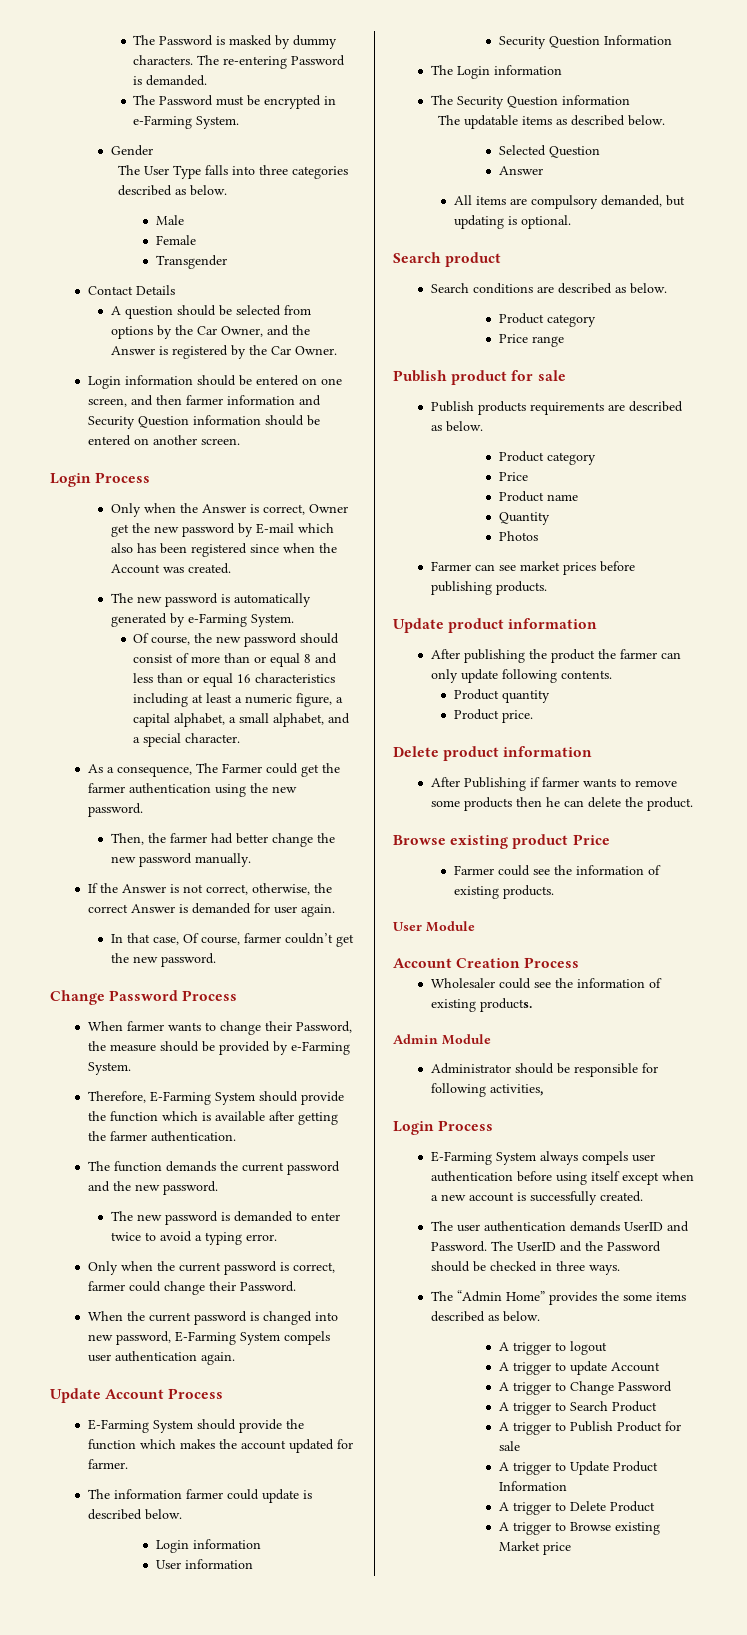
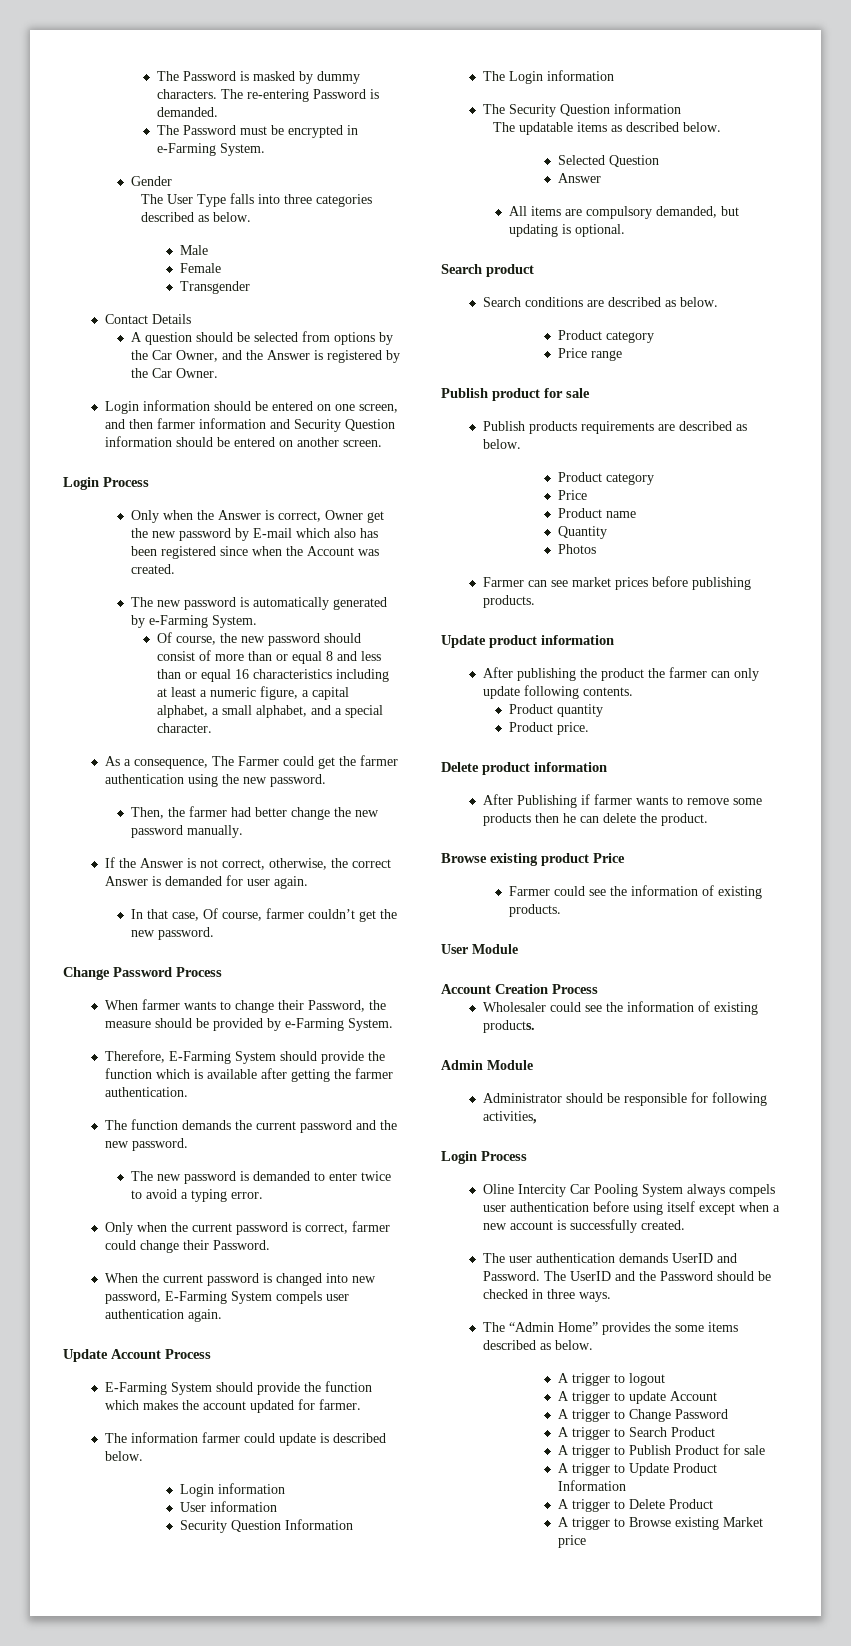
- E-Farming System always compels user authentication before using itself except when a new account is successfully created.
+ Oline Intercity Car Pooling System always compels user authentication before using itself except when a new account is successfully created.

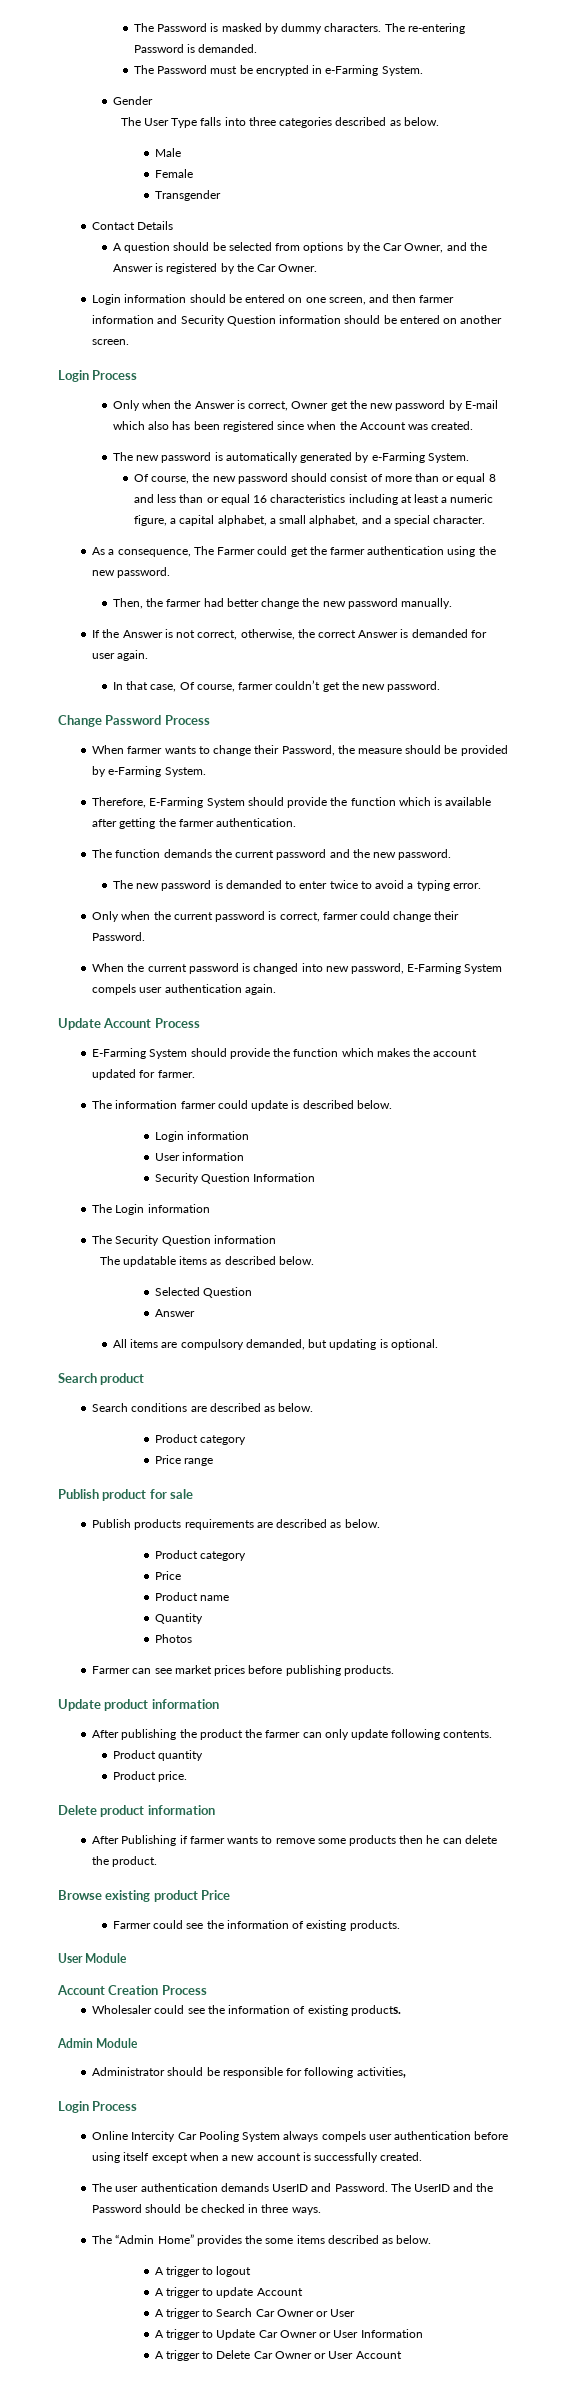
- Oline Intercity Car Pooling System always compels user authentication before using itself except when a new account is successfully created.
+ Online Intercity Car Pooling System always compels user authentication before using itself except when a new account is successfully created.
- A trigger to Change Password
- A trigger to Search Product
- A trigger to Publish Product for sale
+ A trigger to Search Car Owner or User
- A trigger to Update Product Information
+ A trigger to Update Car Owner or User Information
- A trigger to Delete Product
- A trigger to Browse existing Market price
+ A trigger to Delete Car Owner or User Account

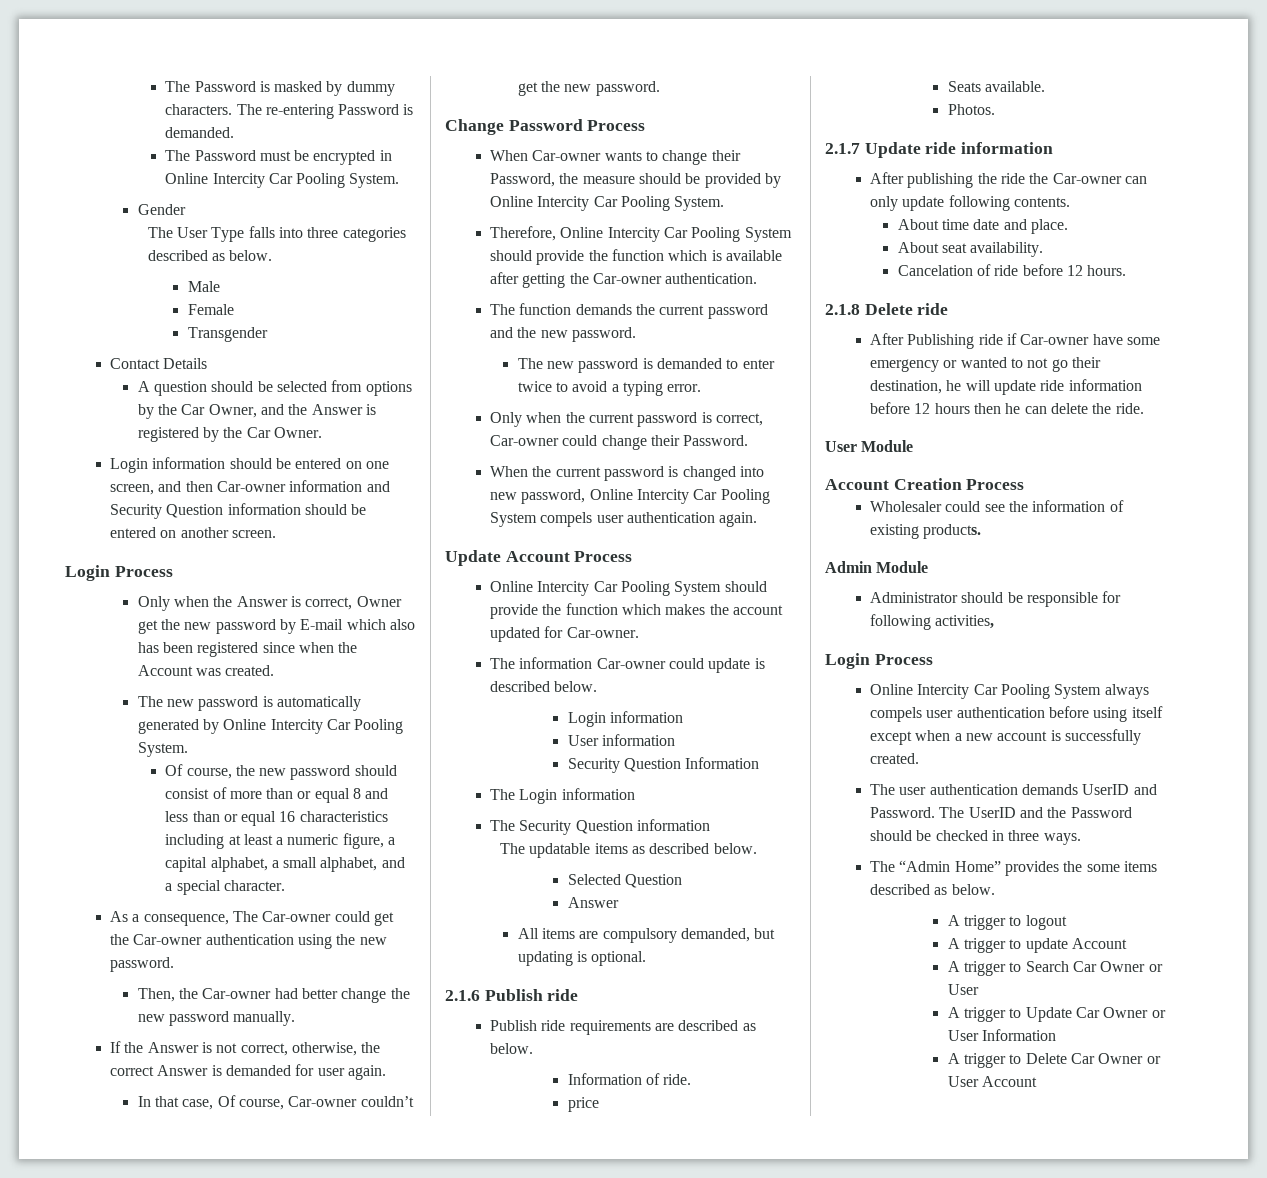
- The Password must be encrypted in e-Farming System.
+ The Password must be encrypted in Online Intercity Car Pooling System.
- Login information should be entered on one screen, and then farmer information and Security Question information should be entered on another screen.
+ Login information should be entered on one screen, and then Car-owner information and Security Question information should be entered on another screen.
- The new password is automatically generated by e-Farming System.
+ The new password is automatically generated by Online Intercity Car Pooling System.
- As a consequence, The Farmer could get the farmer authentication using the new password.
+ As a consequence, The Car-owner could get the Car-owner authentication using the new password.
- Then, the farmer had better change the new password manually.
+ Then, the Car-owner had better change the new password manually.
- In that case, Of course, farmer couldn’t get the new password.
+ In that case, Of course, Car-owner couldn’t get the new password.
- When farmer wants to change their Password, the measure should be provided by e-Farming System.
- Therefore, E-Farming System should provide the function which is available after getting the farmer authentication.
+ When Car-owner wants to change their Password, the measure should be provided by Online Intercity Car Pooling System.
+ Therefore, Online Intercity Car Pooling System should provide the function which is available after getting the Car-owner authentication.
- Only when the current password is correct, farmer could change their Password.
+ Only when the current password is correct, Car-owner could change their Password.
- When the current password is changed into new password, E-Farming System compels user authentication again.
+ When the current password is changed into new password, Online Intercity Car Pooling System compels user authentication again.
- E-Farming System should provide the function which makes the account updated for farmer.
+ Online Intercity Car Pooling System should provide the function which makes the account updated for Car-owner.
- The information farmer could update is described below.
+ The information Car-owner could update is described below.
- Search product
- Search conditions are described as below.
- Product category
- Price range
- Publish product for sale
- Publish products requirements are described as below.
- Product category
- Price
- Product name
- Quantity
- Photos
- Farmer can see market prices before publishing products.
- Update product information
+ 2.1.6 Publish ride
+ Publish ride requirements are described as below.
+ Information of ride.
+ price
+ Seats available.
+ Photos.
+ 2.1.7 Update ride information
- After publishing the product the farmer can only update following contents.
+ After publishing the ride the Car-owner can only update following contents.
- Product quantity
- Product price.
- Delete product information
- After Publishing if farmer wants to remove some products then he can delete the product.
- Browse existing product Price
- Farmer could see the information of existing products.
+ About time date and place.
+ About seat availability.
+ Cancelation of ride before 12 hours.
+ 2.1.8 Delete ride
+ After Publishing ride if Car-owner have some emergency or wanted to not go their destination, he will update ride information before 12 hours then he can delete the ride.

